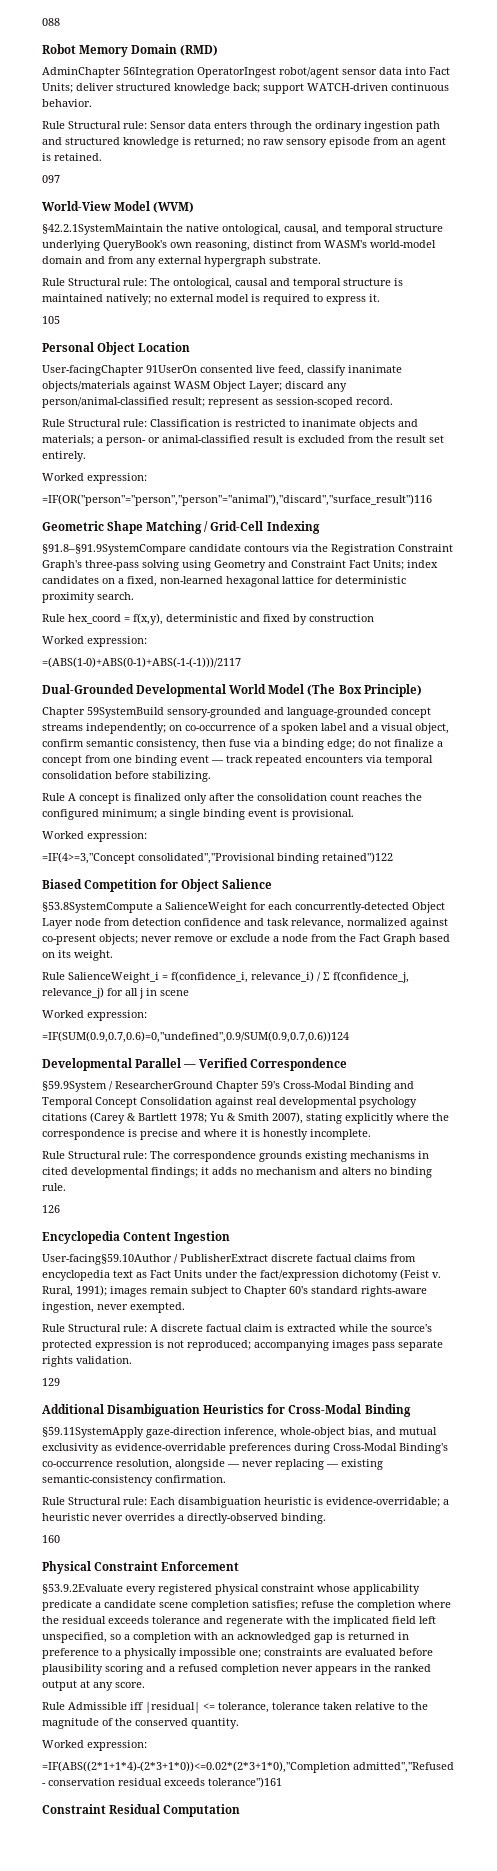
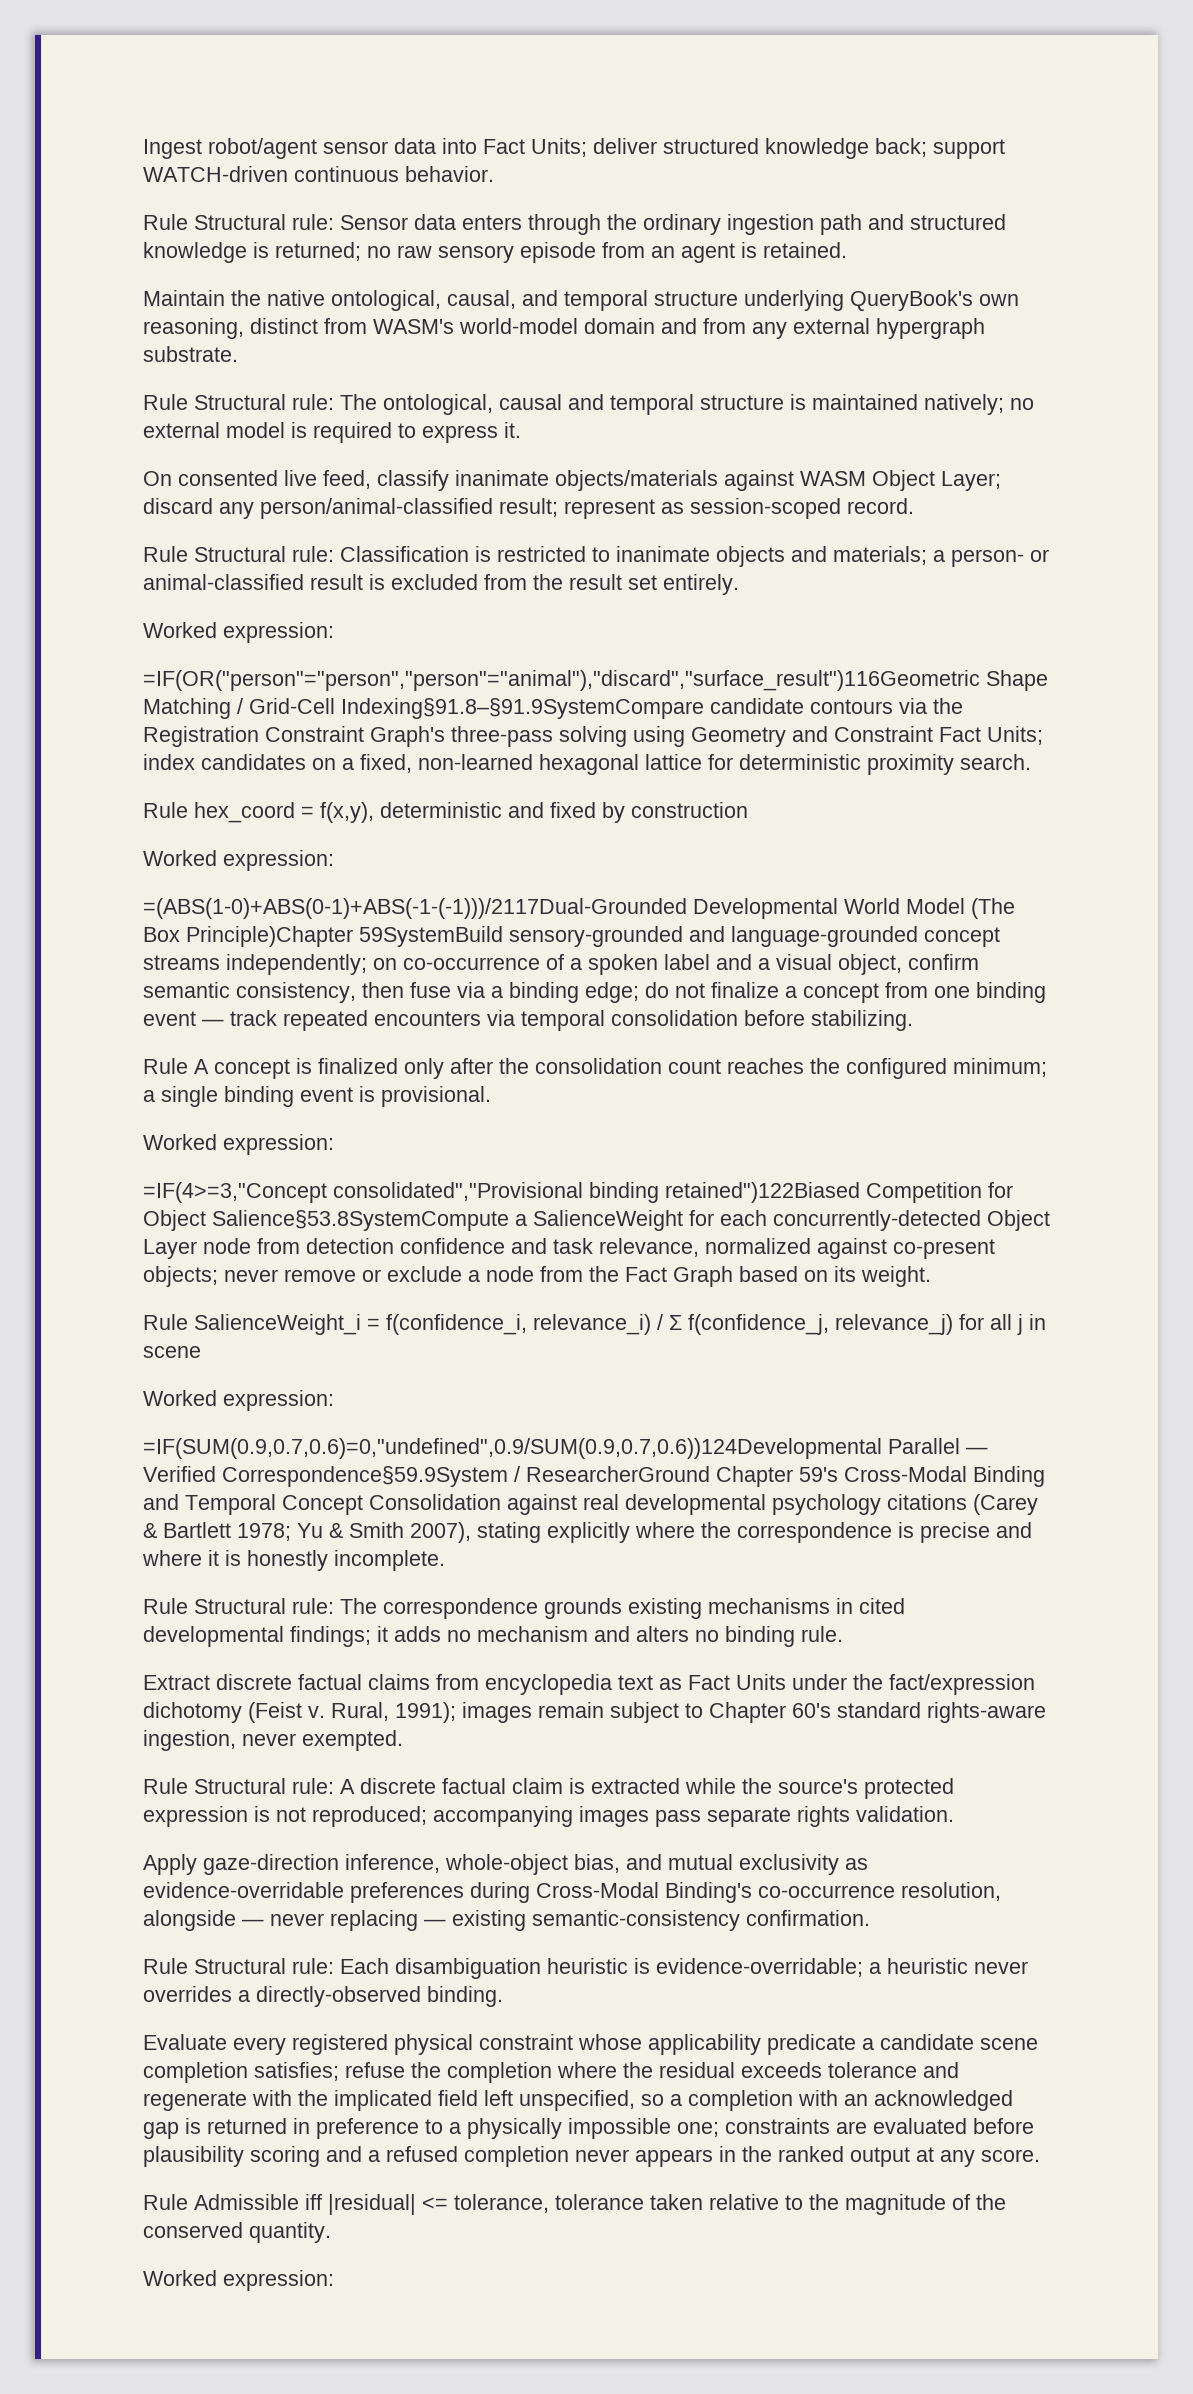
- 088
- Robot Memory Domain (RMD)
- AdminChapter 56Integration OperatorIngest robot/agent sensor data into Fact Units; deliver structured knowledge back; support WATCH-driven continuous behavior.
+ Ingest robot/agent sensor data into Fact Units; deliver structured knowledge back; support WATCH-driven continuous behavior.
- 097
- World-View Model (WVM)
- §42.2.1SystemMaintain the native ontological, causal, and temporal structure underlying QueryBook's own reasoning, distinct from WASM's world-model domain and from any external hypergraph substrate.
+ Maintain the native ontological, causal, and temporal structure underlying QueryBook's own reasoning, distinct from WASM's world-model domain and from any external hypergraph substrate.
- 105
- Personal Object Location
- User-facingChapter 91UserOn consented live feed, classify inanimate objects/materials against WASM Object Layer; discard any person/animal-classified result; represent as session-scoped record.
+ On consented live feed, classify inanimate objects/materials against WASM Object Layer; discard any person/animal-classified result; represent as session-scoped record.
- =IF(OR("person"="person","person"="animal"),"discard","surface_result")116
- Geometric Shape Matching / Grid-Cell Indexing
- §91.8–§91.9SystemCompare candidate contours via the Registration Constraint Graph's three-pass solving using Geometry and Constraint Fact Units; index candidates on a fixed, non-learned hexagonal lattice for deterministic proximity search.
+ =IF(OR("person"="person","person"="animal"),"discard","surface_result")116Geometric Shape Matching / Grid-Cell Indexing§91.8–§91.9SystemCompare candidate contours via the Registration Constraint Graph's three-pass solving using Geometry and Constraint Fact Units; index candidates on a fixed, non-learned hexagonal lattice for deterministic proximity search.
- =(ABS(1-0)+ABS(0-1)+ABS(-1-(-1)))/2117
- Dual-Grounded Developmental World Model (The Box Principle)
- Chapter 59SystemBuild sensory-grounded and language-grounded concept streams independently; on co-occurrence of a spoken label and a visual object, confirm semantic consistency, then fuse via a binding edge; do not finalize a concept from one binding event — track repeated encounters via temporal consolidation before stabilizing.
+ =(ABS(1-0)+ABS(0-1)+ABS(-1-(-1)))/2117Dual-Grounded Developmental World Model (The Box Principle)Chapter 59SystemBuild sensory-grounded and language-grounded concept streams independently; on co-occurrence of a spoken label and a visual object, confirm semantic consistency, then fuse via a binding edge; do not finalize a concept from one binding event — track repeated encounters via temporal consolidation before stabilizing.
- =IF(4>=3,"Concept consolidated","Provisional binding retained")122
- Biased Competition for Object Salience
- §53.8SystemCompute a SalienceWeight for each concurrently-detected Object Layer node from detection confidence and task relevance, normalized against co-present objects; never remove or exclude a node from the Fact Graph based on its weight.
+ =IF(4>=3,"Concept consolidated","Provisional binding retained")122Biased Competition for Object Salience§53.8SystemCompute a SalienceWeight for each concurrently-detected Object Layer node from detection confidence and task relevance, normalized against co-present objects; never remove or exclude a node from the Fact Graph based on its weight.
- =IF(SUM(0.9,0.7,0.6)=0,"undefined",0.9/SUM(0.9,0.7,0.6))124
- Developmental Parallel — Verified Correspondence
- §59.9System / ResearcherGround Chapter 59's Cross-Modal Binding and Temporal Concept Consolidation against real developmental psychology citations (Carey & Bartlett 1978; Yu & Smith 2007), stating explicitly where the correspondence is precise and where it is honestly incomplete.
+ =IF(SUM(0.9,0.7,0.6)=0,"undefined",0.9/SUM(0.9,0.7,0.6))124Developmental Parallel — Verified Correspondence§59.9System / ResearcherGround Chapter 59's Cross-Modal Binding and Temporal Concept Consolidation against real developmental psychology citations (Carey & Bartlett 1978; Yu & Smith 2007), stating explicitly where the correspondence is precise and where it is honestly incomplete.
- 126
- Encyclopedia Content Ingestion
- User-facing§59.10Author / PublisherExtract discrete factual claims from encyclopedia text as Fact Units under the fact/expression dichotomy (Feist v.
+ Extract discrete factual claims from encyclopedia text as Fact Units under the fact/expression dichotomy (Feist v.
- 129
- Additional Disambiguation Heuristics for Cross-Modal Binding
- §59.11SystemApply gaze-direction inference, whole-object bias, and mutual exclusivity as evidence-overridable preferences during Cross-Modal Binding's co-occurrence resolution, alongside — never replacing — existing semantic-consistency confirmation.
+ Apply gaze-direction inference, whole-object bias, and mutual exclusivity as evidence-overridable preferences during Cross-Modal Binding's co-occurrence resolution, alongside — never replacing — existing semantic-consistency confirmation.
- 160
- Physical Constraint Enforcement
- §53.9.2Evaluate every registered physical constraint whose applicability predicate a candidate scene completion satisfies;
+ Evaluate every registered physical constraint whose applicability predicate a candidate scene completion satisfies;
- =IF(ABS((2*1+1*4)-(2*3+1*0))<=0.02*(2*3+1*0),"Completion admitted","Refused - conservation residual exceeds tolerance")161
- Constraint Residual Computation

